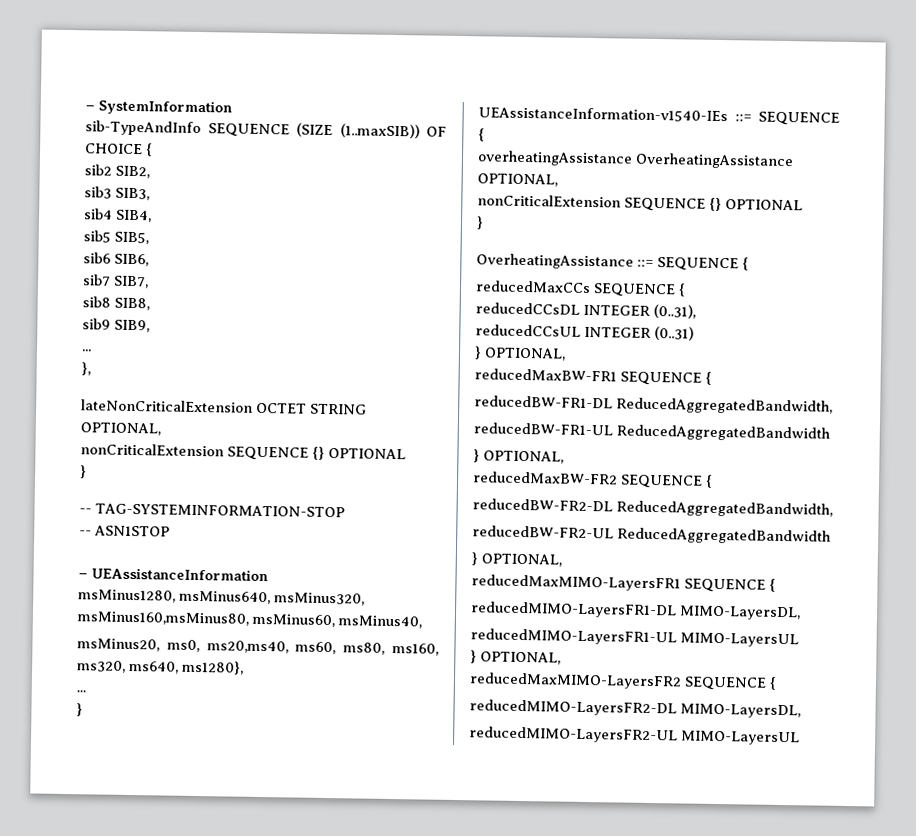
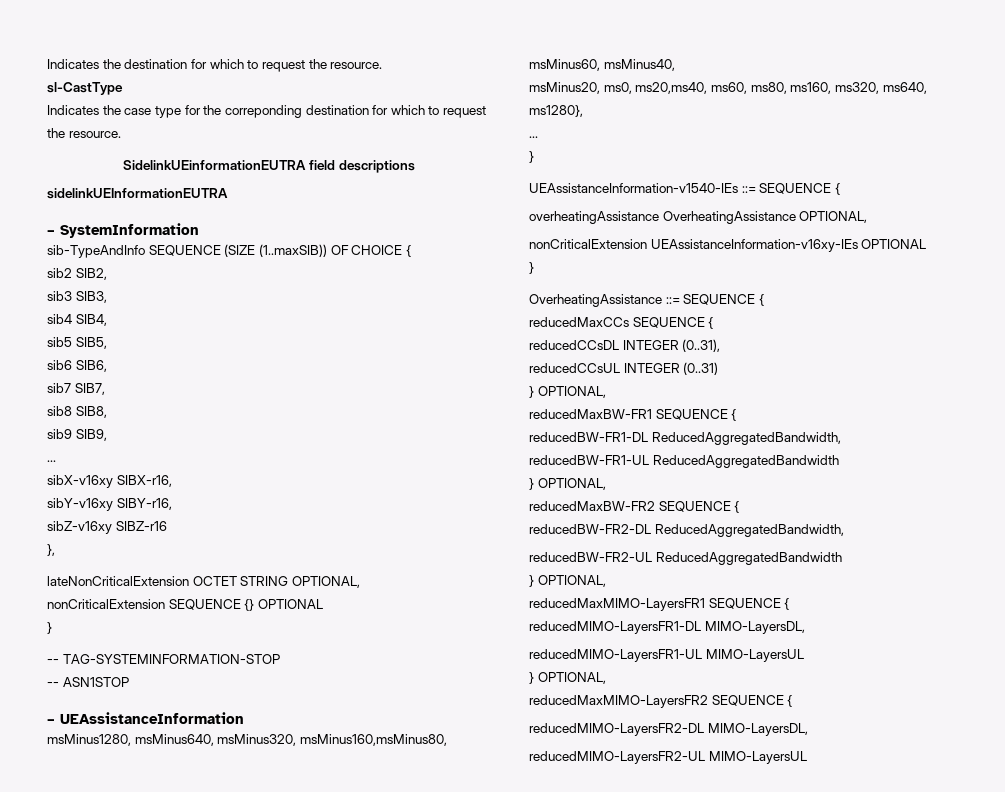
+ Indicates the destination for which to request the resource.
+ sl-CastType
+ Indicates the case type for the correponding destination for which to request the resource.
+ SidelinkUEinformationEUTRA field descriptions
+ sidelinkUEInformationEUTRA
+ sibX-v16xy SIBX-r16,
+ sibY-v16xy SIBY-r16,
+ sibZ-v16xy SIBZ-r16
  overheatingAssistance OverheatingAssistance OPTIONAL,
- nonCriticalExtension SEQUENCE {} OPTIONAL
+ nonCriticalExtension UEAssistanceInformation-v16xy-IEs OPTIONAL

